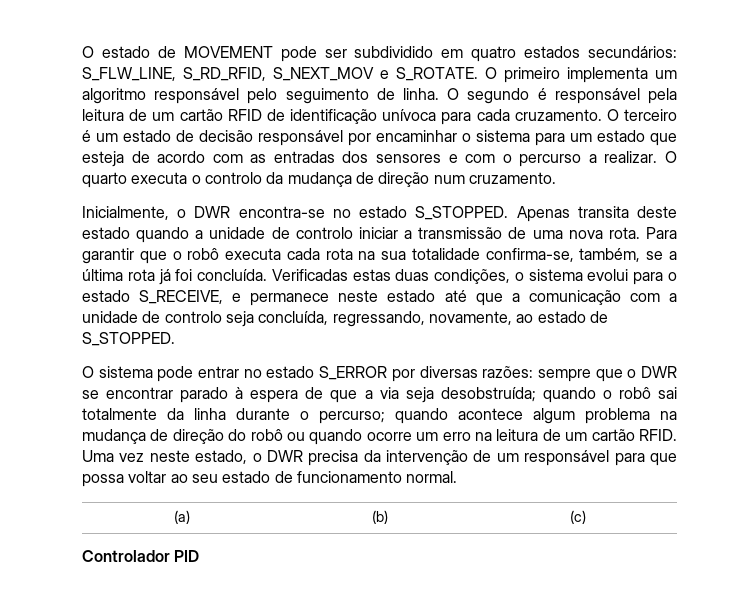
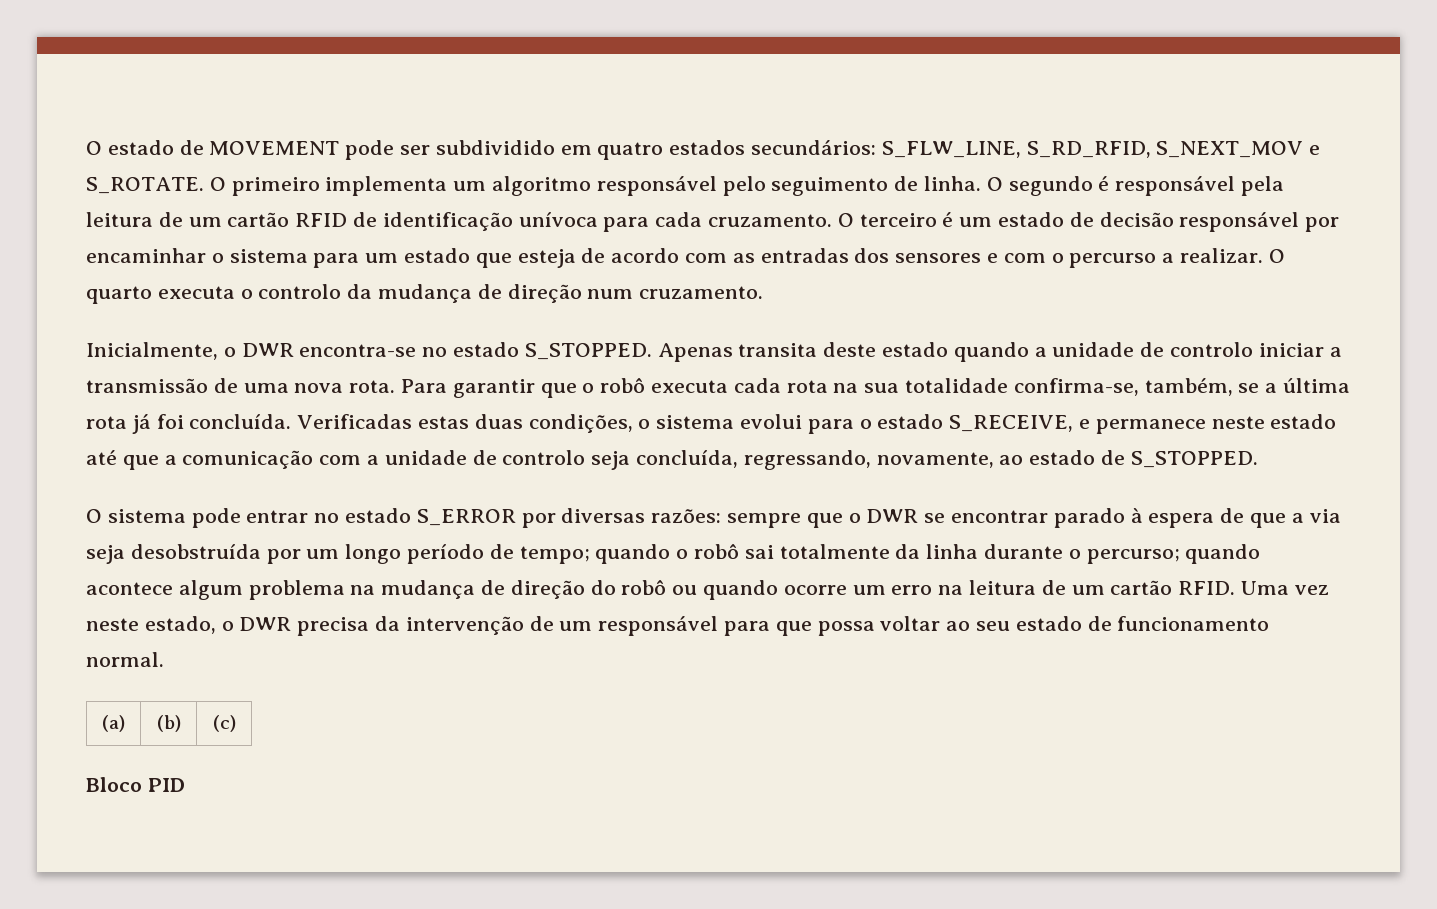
- O sistema pode entrar no estado S_ERROR por diversas razões: sempre que o DWR se encontrar parado à espera de que a via seja desobstruída; quando o robô sai totalmente da linha durante o percurso; quando acontece algum problema na mudança de direção do robô ou quando ocorre um erro na leitura de um cartão RFID.
+ O sistema pode entrar no estado S_ERROR por diversas razões: sempre que o DWR se encontrar parado à espera de que a via seja desobstruída por um longo período de tempo; quando o robô sai totalmente da linha durante o percurso; quando acontece algum problema na mudança de direção do robô ou quando ocorre um erro na leitura de um cartão RFID.
- Controlador PID
+ Bloco PID

